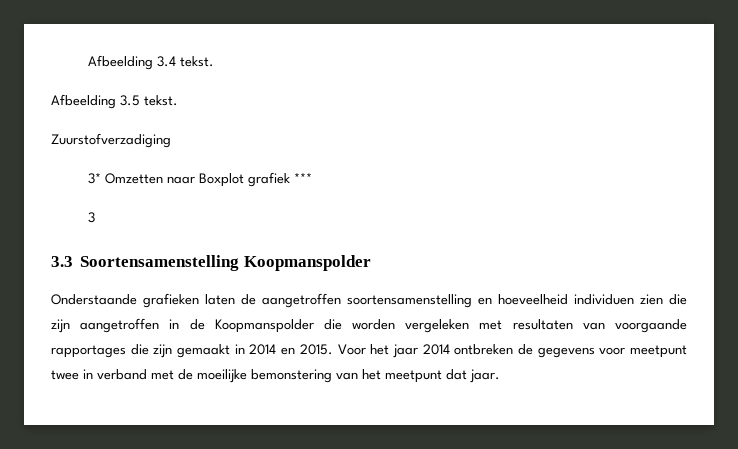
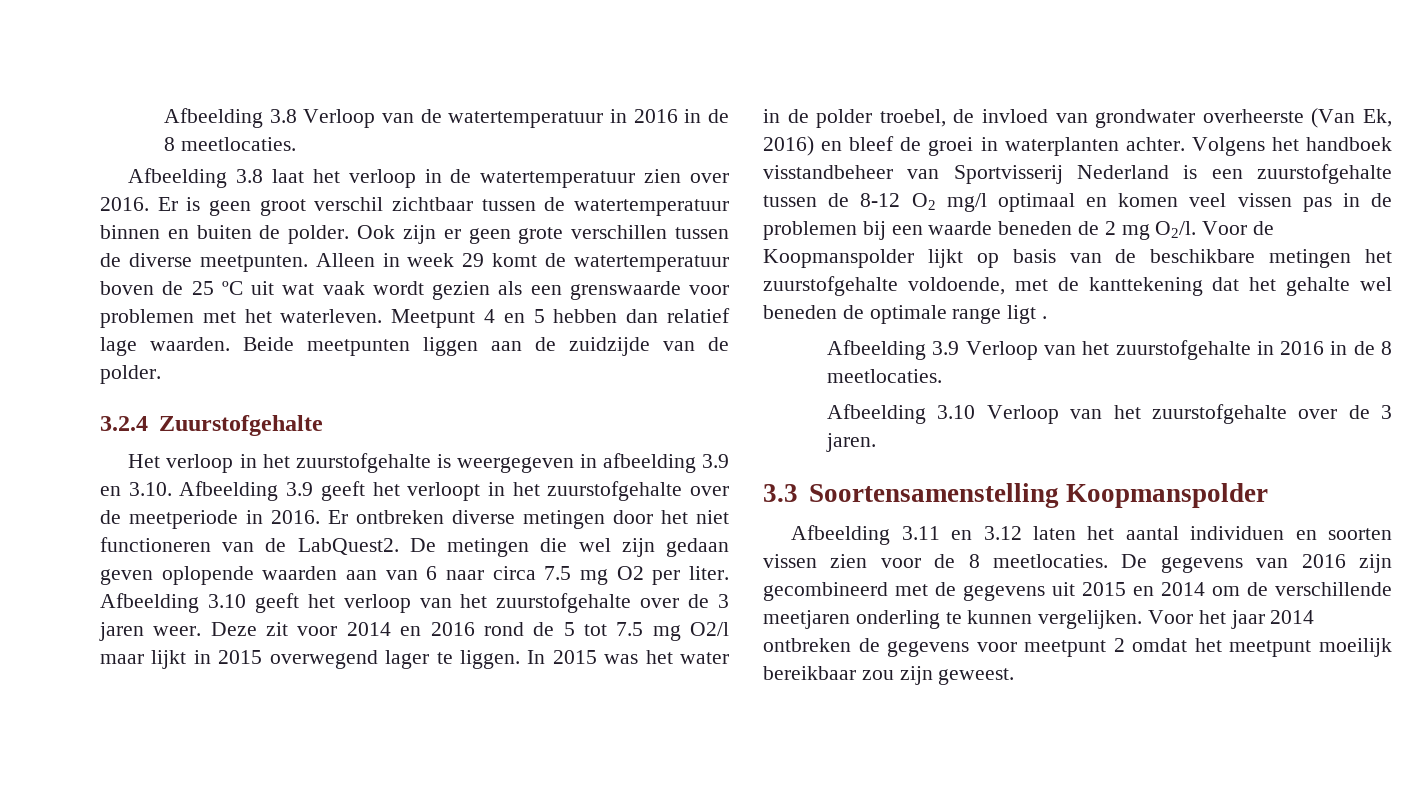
- Afbeelding 3.4 tekst.
- Afbeelding 3.5 tekst.
- Zuurstofverzadiging
- 3* Omzetten naar Boxplot grafiek ***
- 3
+ Afbeelding 3.8 Verloop van de watertemperatuur in 2016 in de 8 meetlocaties.
+ Afbeelding 3.8 laat het verloop in de watertemperatuur zien over 2016. Er is geen groot verschil zichtbaar tussen de watertemperatuur binnen en buiten de polder. Ook zijn er geen grote verschillen tussen de diverse meetpunten. Alleen in week 29 komt de watertemperatuur boven de 25 ºC uit wat vaak wordt gezien als een grenswaarde voor problemen met het waterleven. Meetpunt 4 en 5 hebben dan relatief lage waarden. Beide meetpunten liggen aan de zuidzijde van de polder.
+ 3.2.4 Zuurstofgehalte
+ Het verloop in het zuurstofgehalte is weergegeven in afbeelding 3.9 en 3.10. Afbeelding 3.9 geeft het verloopt in het zuurstofgehalte over de meetperiode in 2016. Er ontbreken diverse metingen door het niet functioneren van de LabQuest2. De metingen die wel zijn gedaan geven oplopende waarden aan van 6 naar circa 7.5 mg O2 per liter. Afbeelding 3.10 geeft het verloop van het zuurstofgehalte over de 3 jaren weer. Deze zit voor 2014 en 2016 rond de 5 tot 7.5 mg O2/l maar lijkt in 2015 overwegend lager te liggen. In 2015 was het water in de polder troebel, de invloed van grondwater overheerste (Van Ek, 2016) en bleef de groei in waterplanten achter. Volgens het handboek visstandbeheer van Sportvisserij Nederland is een zuurstofgehalte tussen de 8-12 O2 mg/l optimaal en komen veel vissen pas in de problemen bij een waarde beneden de 2 mg O2/l. Voor de Koopmanspolder lijkt op basis van de beschikbare metingen het zuurstofgehalte voldoende, met de kanttekening dat het gehalte wel beneden de optimale range ligt .
+ Afbeelding 3.9 Verloop van het zuurstofgehalte in 2016 in de 8 meetlocaties.
+ Afbeelding 3.10 Verloop van het zuurstofgehalte over de 3 jaren.
- Onderstaande grafieken laten de aangetroffen soortensamenstelling en hoeveelheid individuen zien die zijn aangetroffen in de Koopmanspolder die worden vergeleken met resultaten van voorgaande rapportages die zijn gemaakt in 2014 en 2015.
+ Afbeelding 3.11 en 3.12 laten het aantal individuen en soorten vissen zien voor de 8 meetlocaties. De gegevens van 2016 zijn gecombineerd met de gegevens uit 2015 en 2014 om de verschillende meetjaren onderling te kunnen vergelijken.
- Voor het jaar 2014 ontbreken de gegevens voor meetpunt twee in verband met de moeilijke bemonstering van het meetpunt dat jaar.
+ Voor het jaar 2014 ontbreken de gegevens voor meetpunt 2 omdat het meetpunt moeilijk bereikbaar zou zijn geweest.

